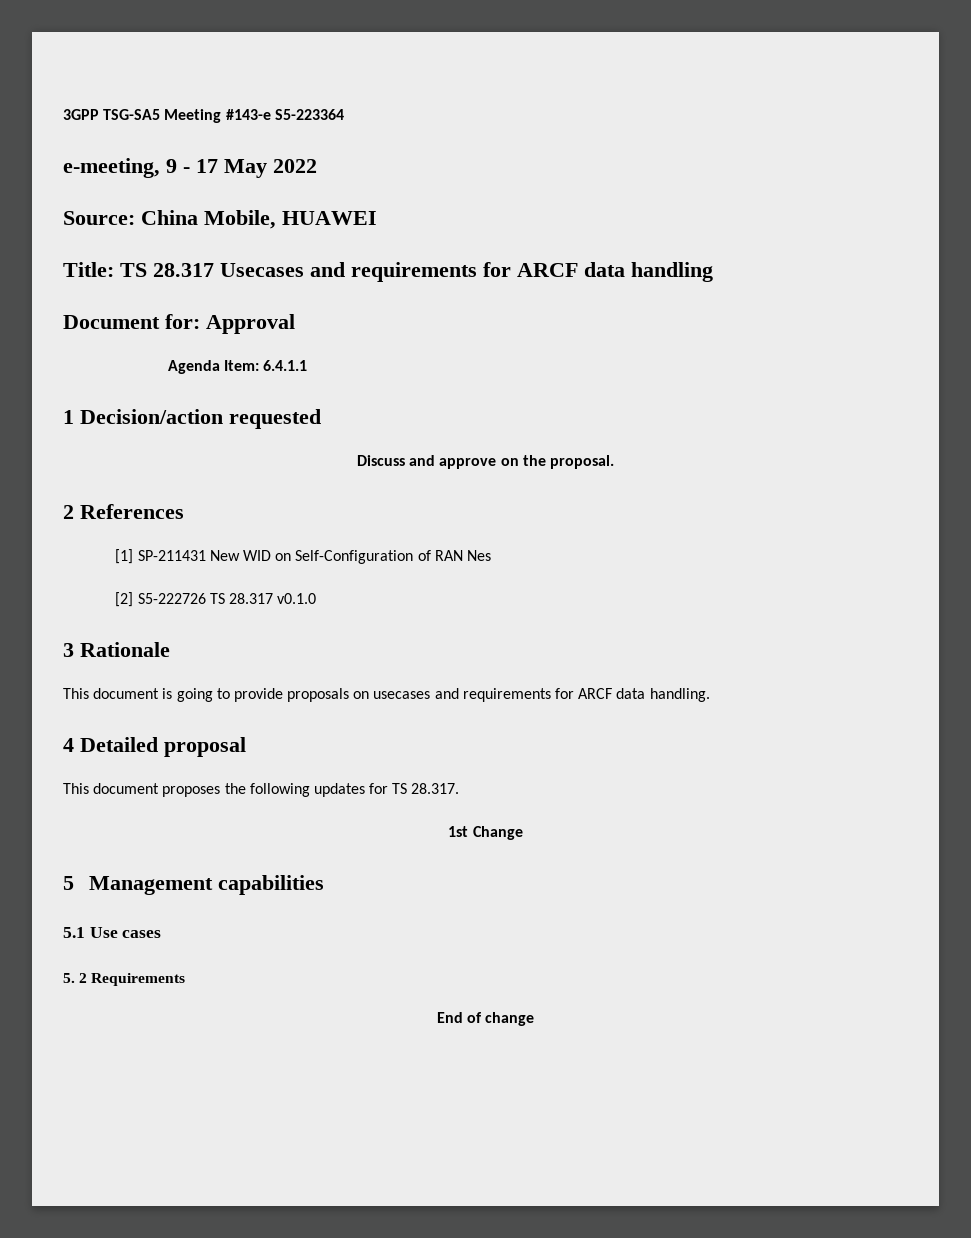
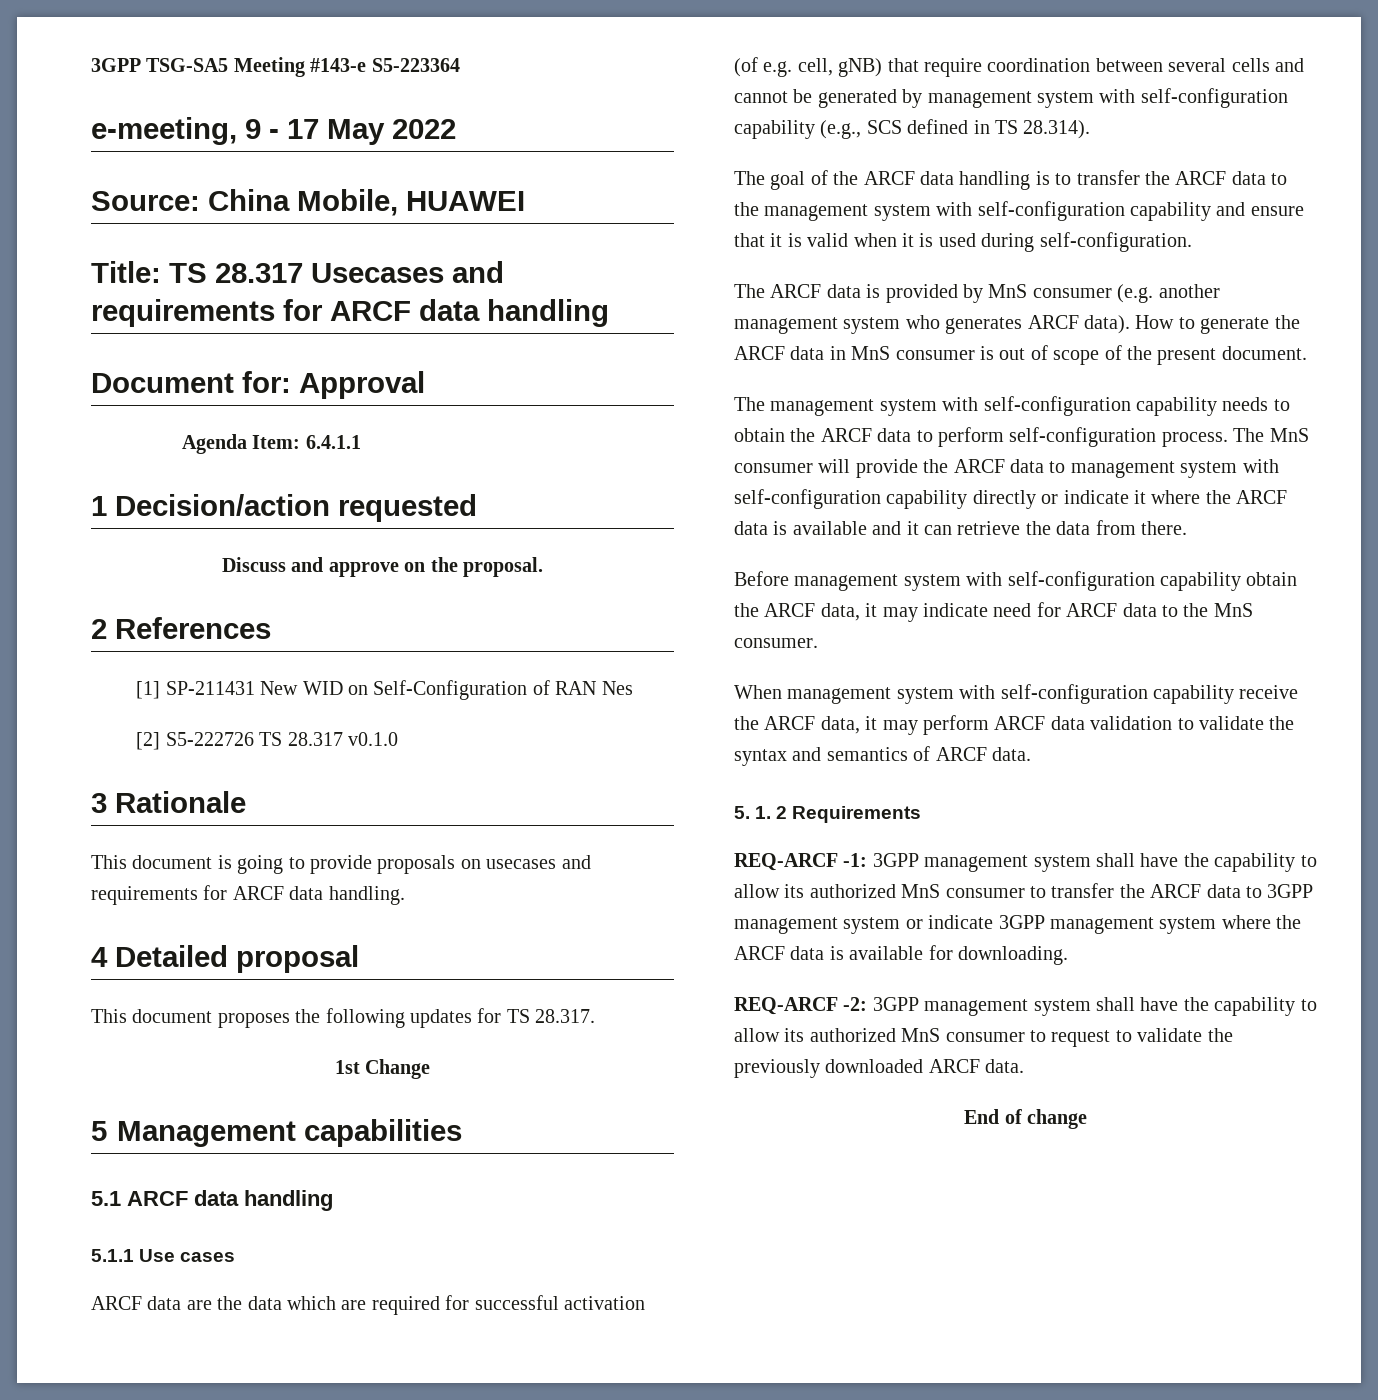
- 5.1 Use cases
+ 5.1 ARCF data handling
+ 5.1.1 Use cases
+ ARCF data are the data which are required for successful activation (of e.g. cell, gNB) that require coordination between several cells and cannot be generated by management system with self-configuration capability (e.g., SCS defined in TS 28.314).
+ The goal of the ARCF data handling is to transfer the ARCF data to the management system with self-configuration capability and ensure that it is valid when it is used during self-configuration.
+ The ARCF data is provided by MnS consumer (e.g. another management system who generates ARCF data). How to generate the ARCF data in MnS consumer is out of scope of the present document.
+ The management system with self-configuration capability needs to obtain the ARCF data to perform self-configuration process. The MnS consumer will provide the ARCF data to management system with self-configuration capability directly or indicate it where the ARCF data is available and it can retrieve the data from there.
+ Before management system with self-configuration capability obtain the ARCF data, it may indicate need for ARCF data to the MnS consumer.
+ When management system with self-configuration capability receive the ARCF data, it may perform ARCF data validation to validate the syntax and semantics of ARCF data.
- 5. 2 Requirements
+ 5. 1. 2 Requirements
+ REQ-ARCF -1: 3GPP management system shall have the capability to allow its authorized MnS consumer to transfer the ARCF data to 3GPP management system or indicate 3GPP management system where the ARCF data is available for downloading.
+ REQ-ARCF -2: 3GPP management system shall have the capability to allow its authorized MnS consumer to request to validate the previously downloaded ARCF data.

